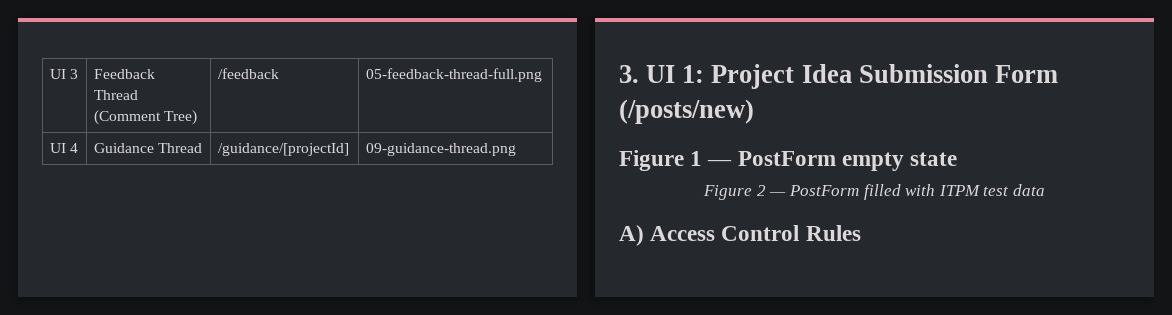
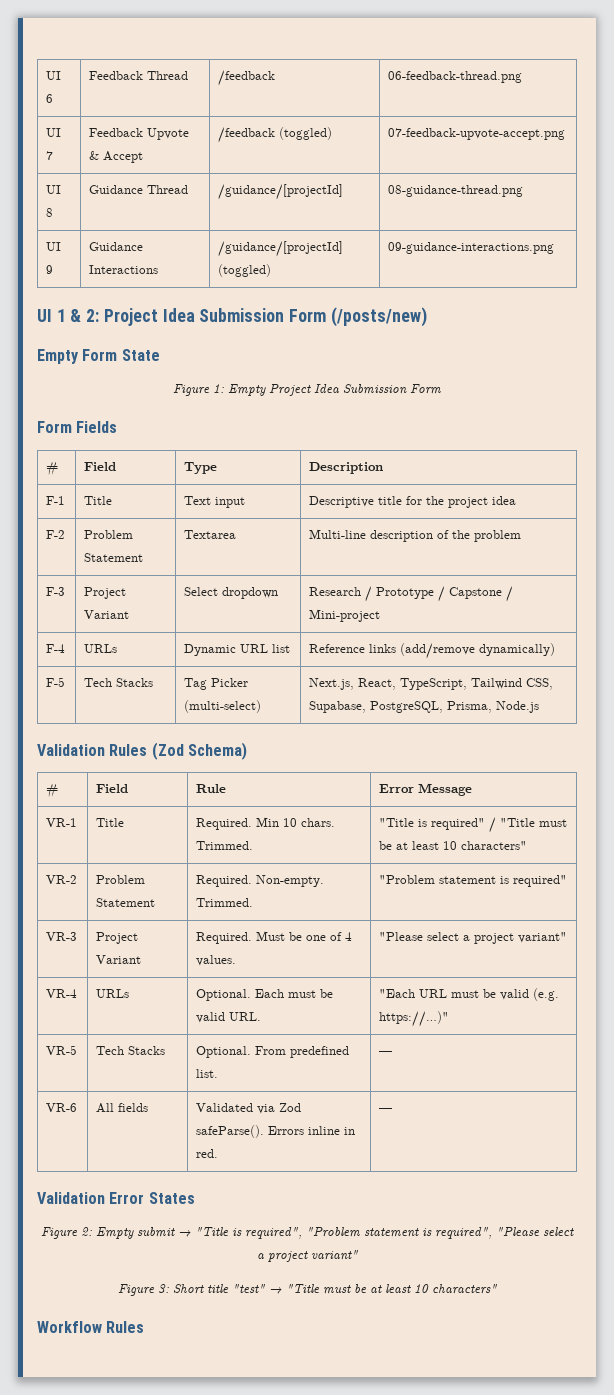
- UI 3 | Feedback Thread (Comment Tree) | /feedback | 05-feedback-thread-full.png
- UI 4 | Guidance Thread | /guidance/[projectId] | 09-guidance-thread.png
- 3. UI 1: Project Idea Submission Form (/posts/new)
+ UI 6 | Feedback Thread | /feedback | 06-feedback-thread.png
+ UI 7 | Feedback Upvote & Accept | /feedback (toggled) | 07-feedback-upvote-accept.png
+ UI 8 | Guidance Thread | /guidance/[projectId] | 08-guidance-thread.png
+ UI 9 | Guidance Interactions | /guidance/[projectId] (toggled) | 09-guidance-interactions.png
+ UI 1 & 2: Project Idea Submission Form (/posts/new)
- Figure 1 — PostForm empty state
- Figure 2 — PostForm filled with ITPM test data
- A) Access Control Rules
+ Empty Form State
+ Figure 1: Empty Project Idea Submission Form
+ Form Fields
+ # | Field | Type | Description
+ F-1 | Title | Text input | Descriptive title for the project idea
+ F-2 | Problem Statement | Textarea | Multi-line description of the problem
+ F-3 | Project Variant | Select dropdown | Research / Prototype / Capstone / Mini-project
+ F-4 | URLs | Dynamic URL list | Reference links (add/remove dynamically)
+ F-5 | Tech Stacks | Tag Picker (multi-select) | Next.js, React, TypeScript, Tailwind CSS, Supabase, PostgreSQL, Prisma, Node.js
+ Validation Rules (Zod Schema)
+ # | Field | Rule | Error Message
+ VR-1 | Title | Required. Min 10 chars. Trimmed. | "Title is required" / "Title must be at least 10 characters"
+ VR-2 | Problem Statement | Required. Non-empty. Trimmed. | "Problem statement is required"
+ VR-3 | Project Variant | Required. Must be one of 4 values. | "Please select a project variant"
+ VR-4 | URLs | Optional. Each must be valid URL. | "Each URL must be valid (e.g. https://…)"
+ VR-5 | Tech Stacks | Optional. From predefined list. | —
+ VR-6 | All fields | Validated via Zod safeParse(). Errors inline in red. | —
+ Validation Error States
+ Figure 2: Empty submit → "Title is required", "Problem statement is required", "Please select a project variant"
+ Figure 3: Short title "test" → "Title must be at least 10 characters"
+ Workflow Rules

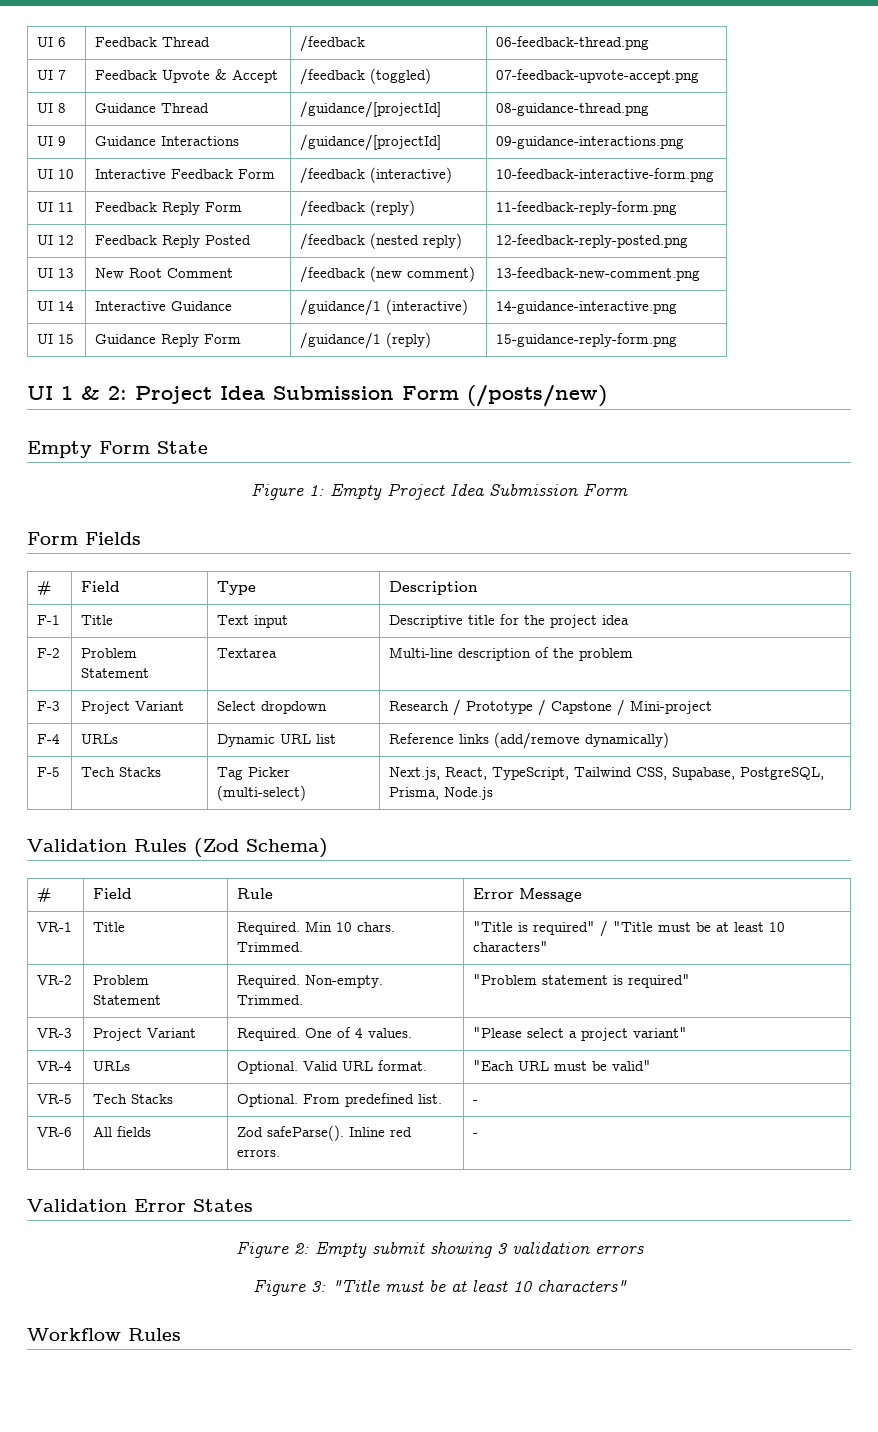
- UI 9 | Guidance Interactions | /guidance/[projectId] (toggled) | 09-guidance-interactions.png
+ UI 9 | Guidance Interactions | /guidance/[projectId] | 09-guidance-interactions.png
+ UI 10 | Interactive Feedback Form | /feedback (interactive) | 10-feedback-interactive-form.png
+ UI 11 | Feedback Reply Form | /feedback (reply) | 11-feedback-reply-form.png
+ UI 12 | Feedback Reply Posted | /feedback (nested reply) | 12-feedback-reply-posted.png
+ UI 13 | New Root Comment | /feedback (new comment) | 13-feedback-new-comment.png
+ UI 14 | Interactive Guidance | /guidance/1 (interactive) | 14-guidance-interactive.png
+ UI 15 | Guidance Reply Form | /guidance/1 (reply) | 15-guidance-reply-form.png
- VR-3 | Project Variant | Required. Must be one of 4 values. | "Please select a project variant"
+ VR-3 | Project Variant | Required. One of 4 values. | "Please select a project variant"
- VR-4 | URLs | Optional. Each must be valid URL. | "Each URL must be valid (e.g. https://…)"
+ VR-4 | URLs | Optional. Valid URL format. | "Each URL must be valid"
- VR-5 | Tech Stacks | Optional. From predefined list. | —
+ VR-5 | Tech Stacks | Optional. From predefined list. | -
- VR-6 | All fields | Validated via Zod safeParse(). Errors inline in red. | —
+ VR-6 | All fields | Zod safeParse(). Inline red errors. | -
- Figure 2: Empty submit → "Title is required", "Problem statement is required", "Please select a project variant"
- Figure 3: Short title "test" → "Title must be at least 10 characters"
+ Figure 2: Empty submit showing 3 validation errors
+ Figure 3: "Title must be at least 10 characters"

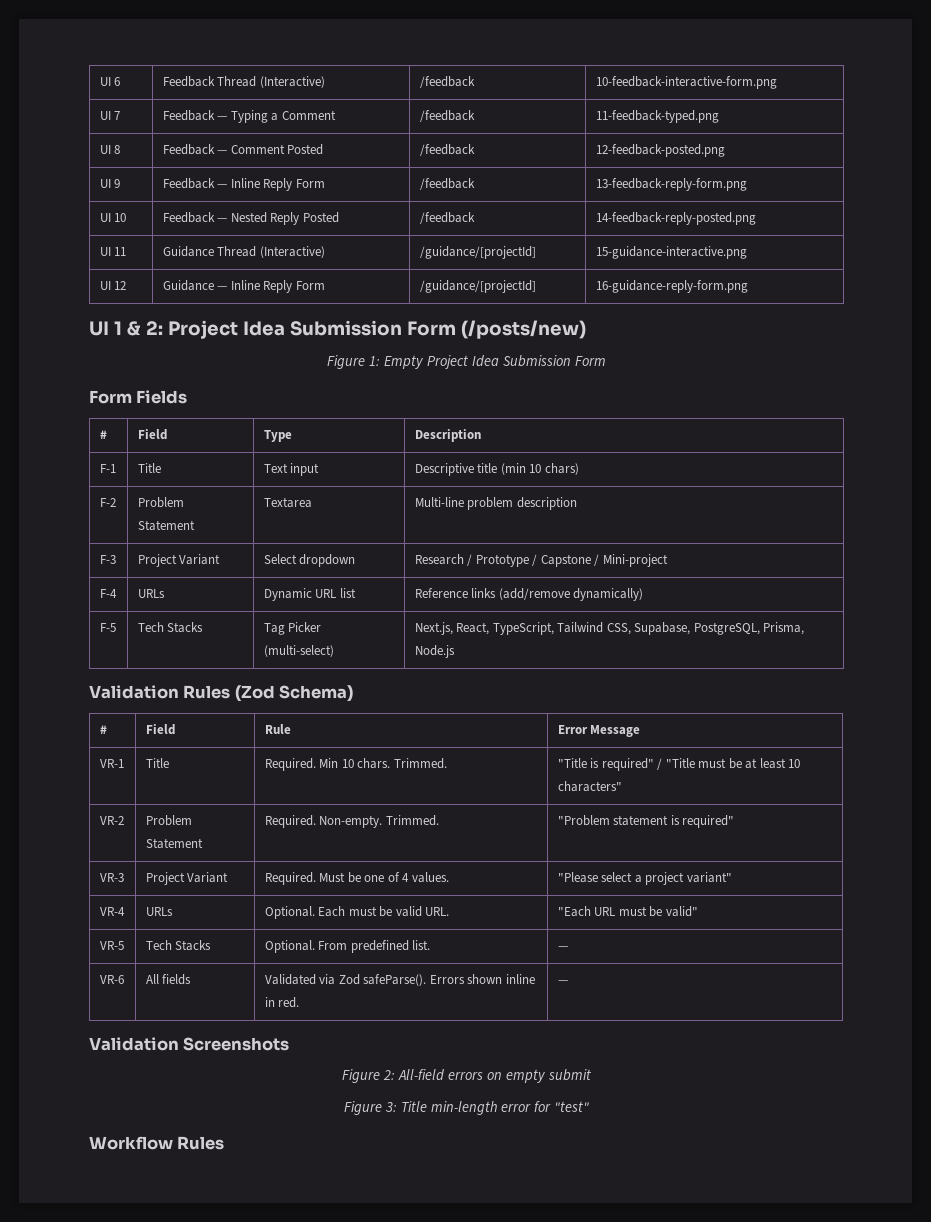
- UI 6 | Feedback Thread | /feedback | 06-feedback-thread.png
+ UI 6 | Feedback Thread (Interactive) | /feedback | 10-feedback-interactive-form.png
- UI 7 | Feedback Upvote & Accept | /feedback (toggled) | 07-feedback-upvote-accept.png
+ UI 7 | Feedback — Typing a Comment | /feedback | 11-feedback-typed.png
- UI 8 | Guidance Thread | /guidance/[projectId] | 08-guidance-thread.png
- UI 9 | Guidance Interactions | /guidance/[projectId] | 09-guidance-interactions.png
- UI 10 | Interactive Feedback Form | /feedback (interactive) | 10-feedback-interactive-form.png
+ UI 8 | Feedback — Comment Posted | /feedback | 12-feedback-posted.png
+ UI 9 | Feedback — Inline Reply Form | /feedback | 13-feedback-reply-form.png
+ UI 10 | Feedback — Nested Reply Posted | /feedback | 14-feedback-reply-posted.png
- UI 11 | Feedback Reply Form | /feedback (reply) | 11-feedback-reply-form.png
- UI 12 | Feedback Reply Posted | /feedback (nested reply) | 12-feedback-reply-posted.png
- UI 13 | New Root Comment | /feedback (new comment) | 13-feedback-new-comment.png
- UI 14 | Interactive Guidance | /guidance/1 (interactive) | 14-guidance-interactive.png
- UI 15 | Guidance Reply Form | /guidance/1 (reply) | 15-guidance-reply-form.png
+ UI 11 | Guidance Thread (Interactive) | /guidance/[projectId] | 15-guidance-interactive.png
+ UI 12 | Guidance — Inline Reply Form | /guidance/[projectId] | 16-guidance-reply-form.png
- Empty Form State
- F-1 | Title | Text input | Descriptive title for the project idea
+ F-1 | Title | Text input | Descriptive title (min 10 chars)
- F-2 | Problem Statement | Textarea | Multi-line description of the problem
+ F-2 | Problem Statement | Textarea | Multi-line problem description
- VR-3 | Project Variant | Required. One of 4 values. | "Please select a project variant"
+ VR-3 | Project Variant | Required. Must be one of 4 values. | "Please select a project variant"
- VR-4 | URLs | Optional. Valid URL format. | "Each URL must be valid"
+ VR-4 | URLs | Optional. Each must be valid URL. | "Each URL must be valid"
- VR-5 | Tech Stacks | Optional. From predefined list. | -
+ VR-5 | Tech Stacks | Optional. From predefined list. | —
- VR-6 | All fields | Zod safeParse(). Inline red errors. | -
- Validation Error States
+ VR-6 | All fields | Validated via Zod safeParse(). Errors shown inline in red. | —
+ Validation Screenshots
- Figure 2: Empty submit showing 3 validation errors
- Figure 3: "Title must be at least 10 characters"
+ Figure 2: All-field errors on empty submit
+ Figure 3: Title min-length error for "test"

